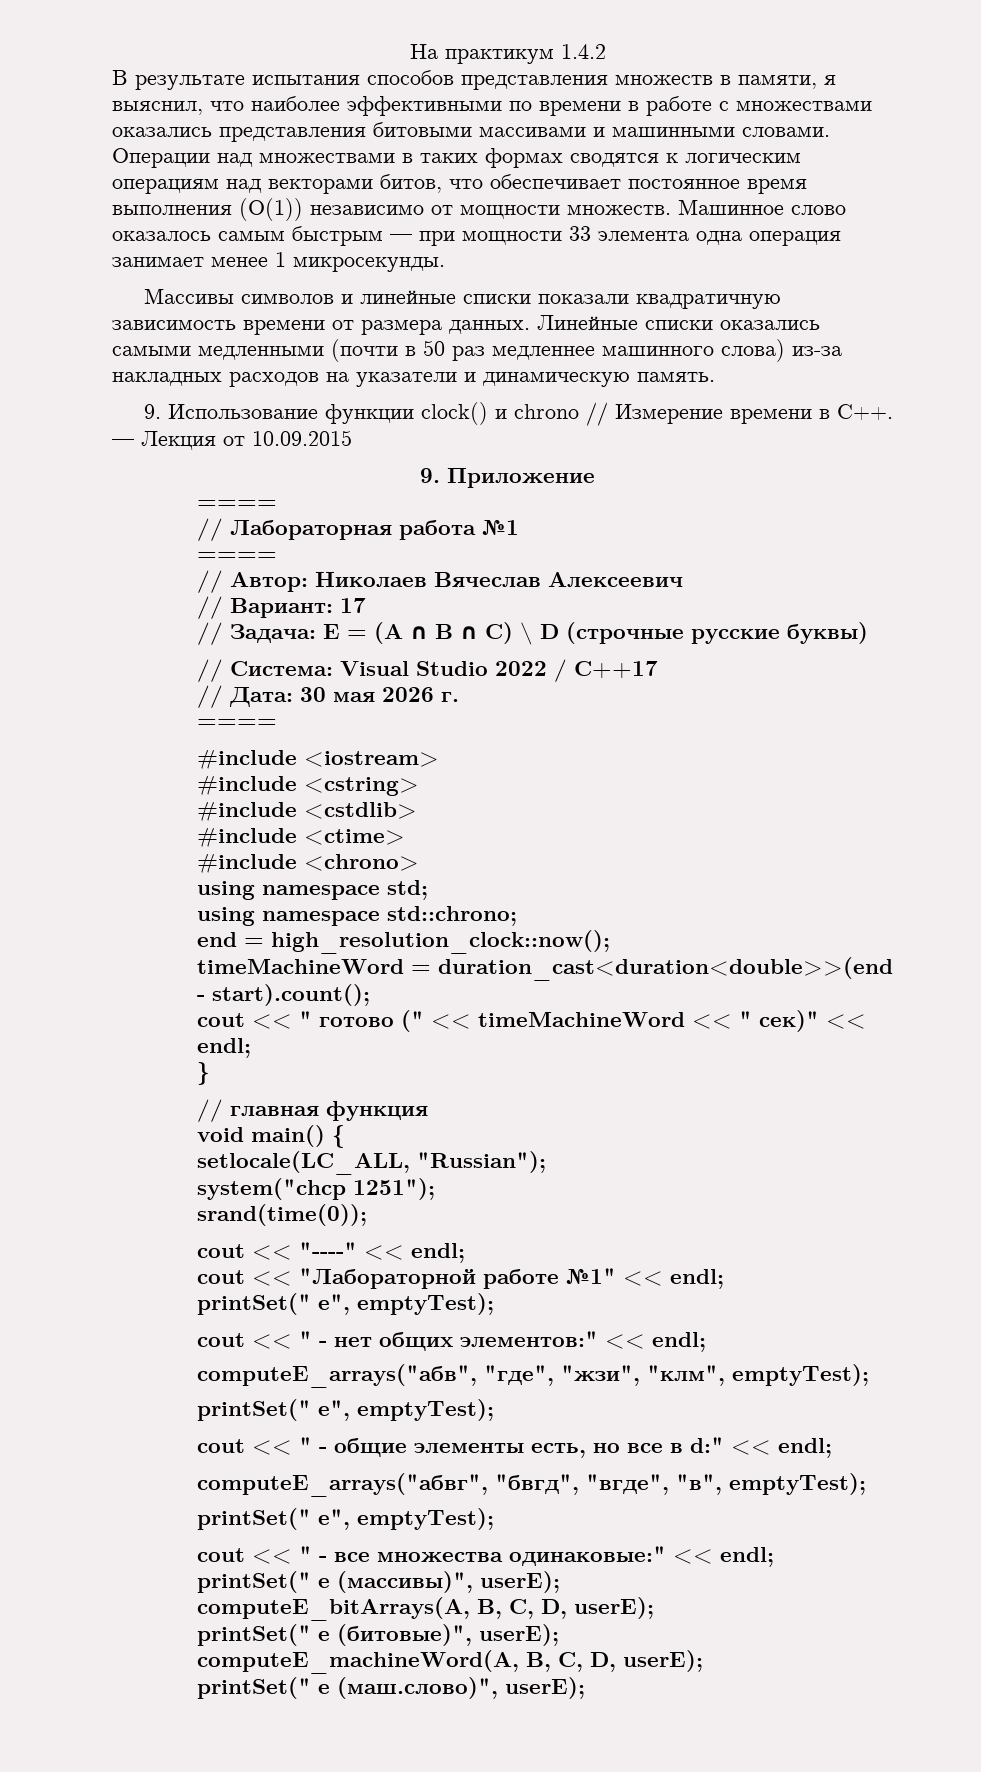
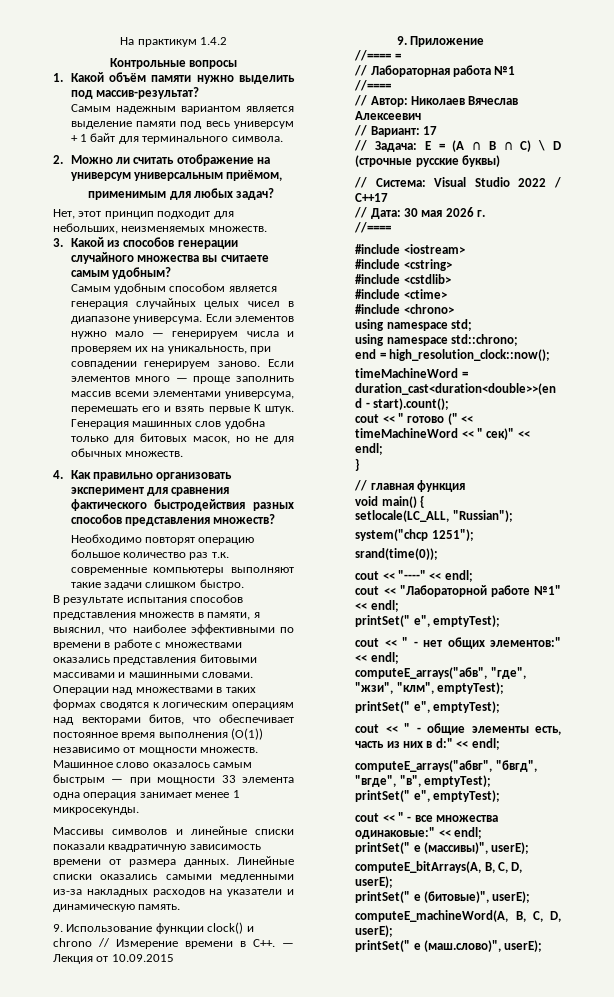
+ Контрольные вопросы
+ 1. Какой объём памяти нужно выделить под массив-результат?
+ Самым надежным вариантом является выделение памяти под весь универсум + 1 байт для терминального символа.
+ 2. Можно ли считать отображение на универсум универсальным приёмом,
+ применимым для любых задач?
+ Нет, этот принцип подходит для небольших, неизменяемых множеств.
+ 3. Какой из способов генерации случайного множества вы считаете самым удобным?
+ Самым удобным способом является генерация случайных целых чисел в диапазоне универсума. Если элементов нужно мало — генерируем числа и проверяем их на уникальность, при совпадении генерируем заново. Если элементов много — проще заполнить массив всеми элементами универсума, перемешать его и взять первые K штук. Генерация машинных слов удобна только для битовых масок, но не для обычных множеств.
+ 4. Как правильно организовать эксперимент для сравнения фактического быстродействия разных способов представления множеств?
+ Необходимо повторят операцию большое количество раз т.к. современные компьютеры выполняют такие задачи слишком быстро.
- Линейные списки оказались самыми медленными (почти в 50 раз медленнее машинного слова) из-за накладных расходов на указатели и динамическую память.
+ Линейные списки оказались самыми медленными из-за накладных расходов на указатели и динамическую память.
  9. Приложение
- ====
+ //==== =
  // Лабораторная работа №1
- ====
+ //====
  // Дата: 30 мая 2026 г.
- ====
+ //====
- cout << " - общие элементы есть, но все в d:" << endl;
+ cout << " - общие элементы есть, часть из них в d:" << endl;

